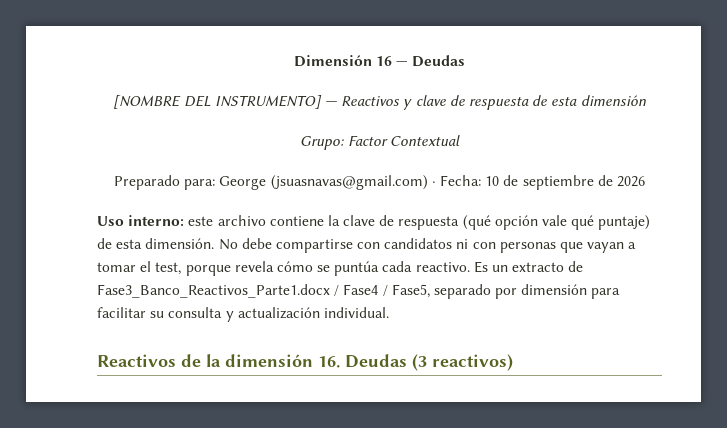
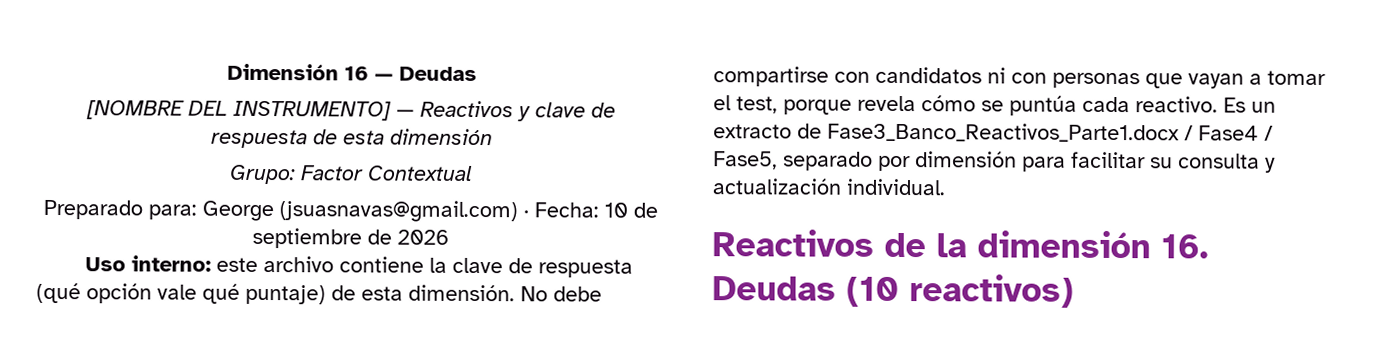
- Reactivos de la dimensión 16. Deudas (3 reactivos)
+ Reactivos de la dimensión 16. Deudas (10 reactivos)

